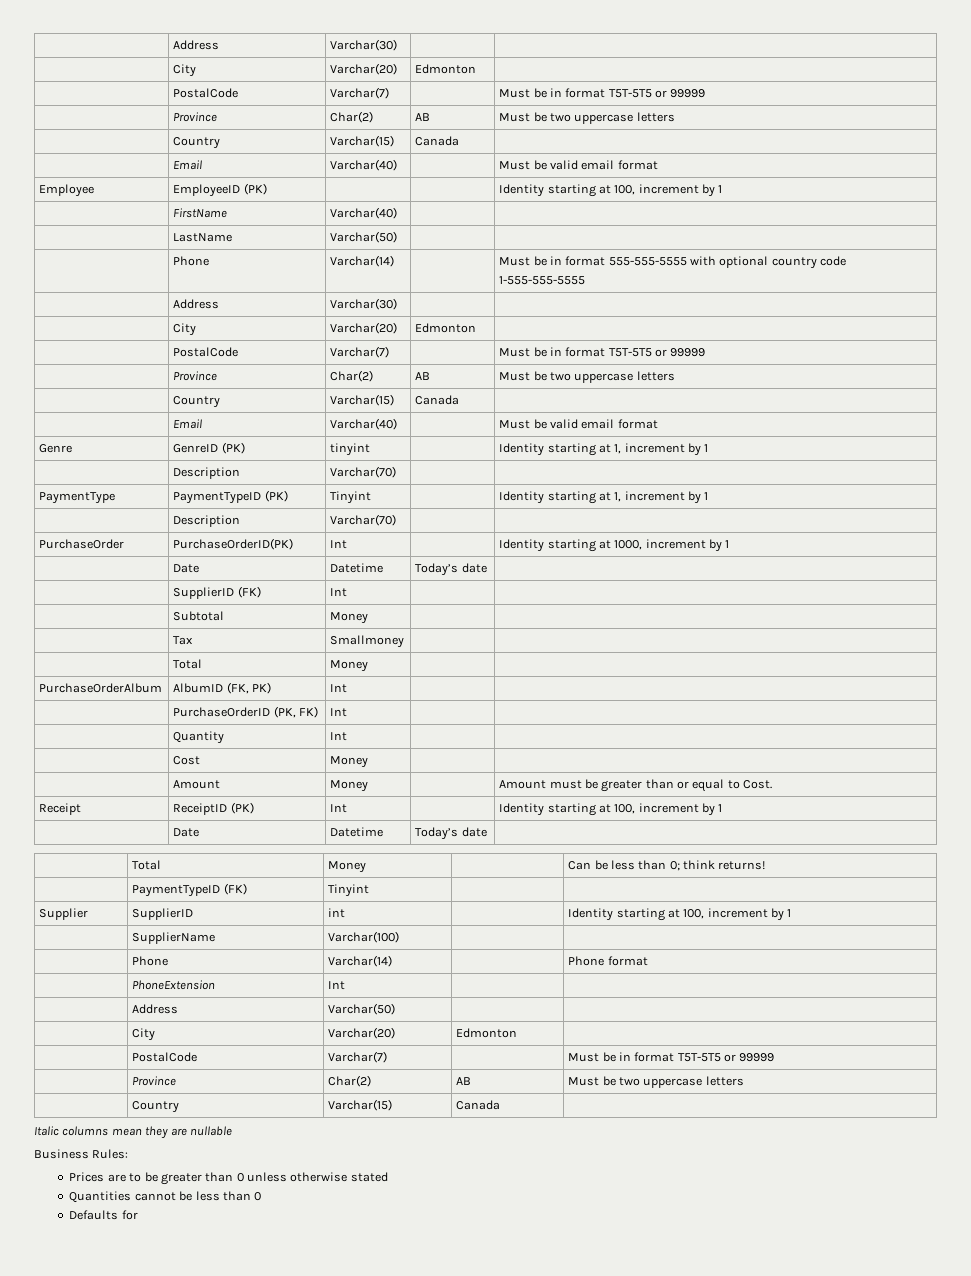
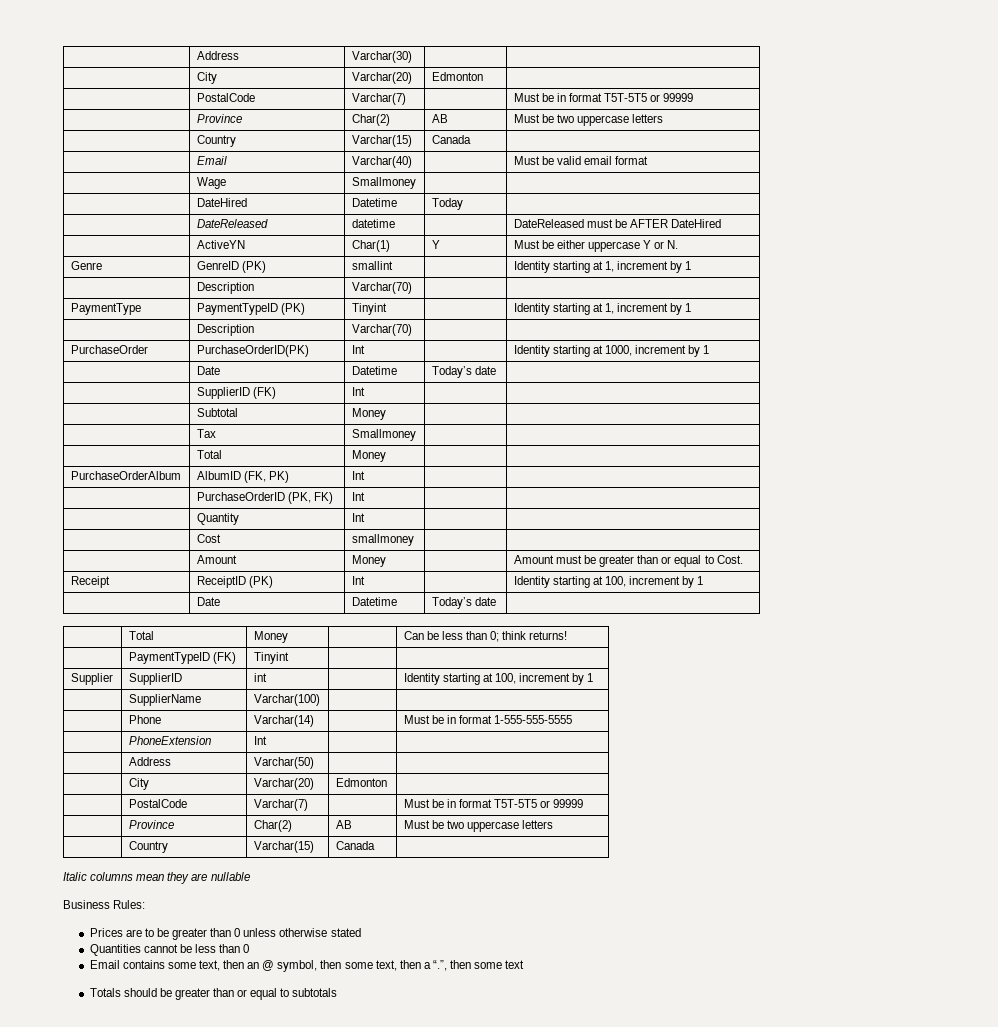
- Employee | EmployeeID (PK) | | | Identity starting at 100, increment by 1
- | FirstName | Varchar(40) | |
- | LastName | Varchar(50) | |
- | Phone | Varchar(14) | | Must be in format 555-555-5555 with optional country code 1-555-555-5555
- | Address | Varchar(30) | |
- | City | Varchar(20) | Edmonton |
- | PostalCode | Varchar(7) | | Must be in format T5T-5T5 or 99999
- | Province | Char(2) | AB | Must be two uppercase letters
- | Country | Varchar(15) | Canada |
- | Email | Varchar(40) | | Must be valid email format
+ | Wage | Smallmoney | |
+ | DateHired | Datetime | Today |
+ | DateReleased | datetime | | DateReleased must be AFTER DateHired
+ | ActiveYN | Char(1) | Y | Must be either uppercase Y or N.
- Genre | GenreID (PK) | tinyint | | Identity starting at 1, increment by 1
+ Genre | GenreID (PK) | smallint | | Identity starting at 1, increment by 1
- | Cost | Money | |
+ | Cost | smallmoney | |
- | Phone | Varchar(14) | | Phone format
+ | Phone | Varchar(14) | | Must be in format 1-555-555-5555
- Defaults for
+ Email contains some text, then an @ symbol, then some text, then a “.”, then some text
+ Totals should be greater than or equal to subtotals

